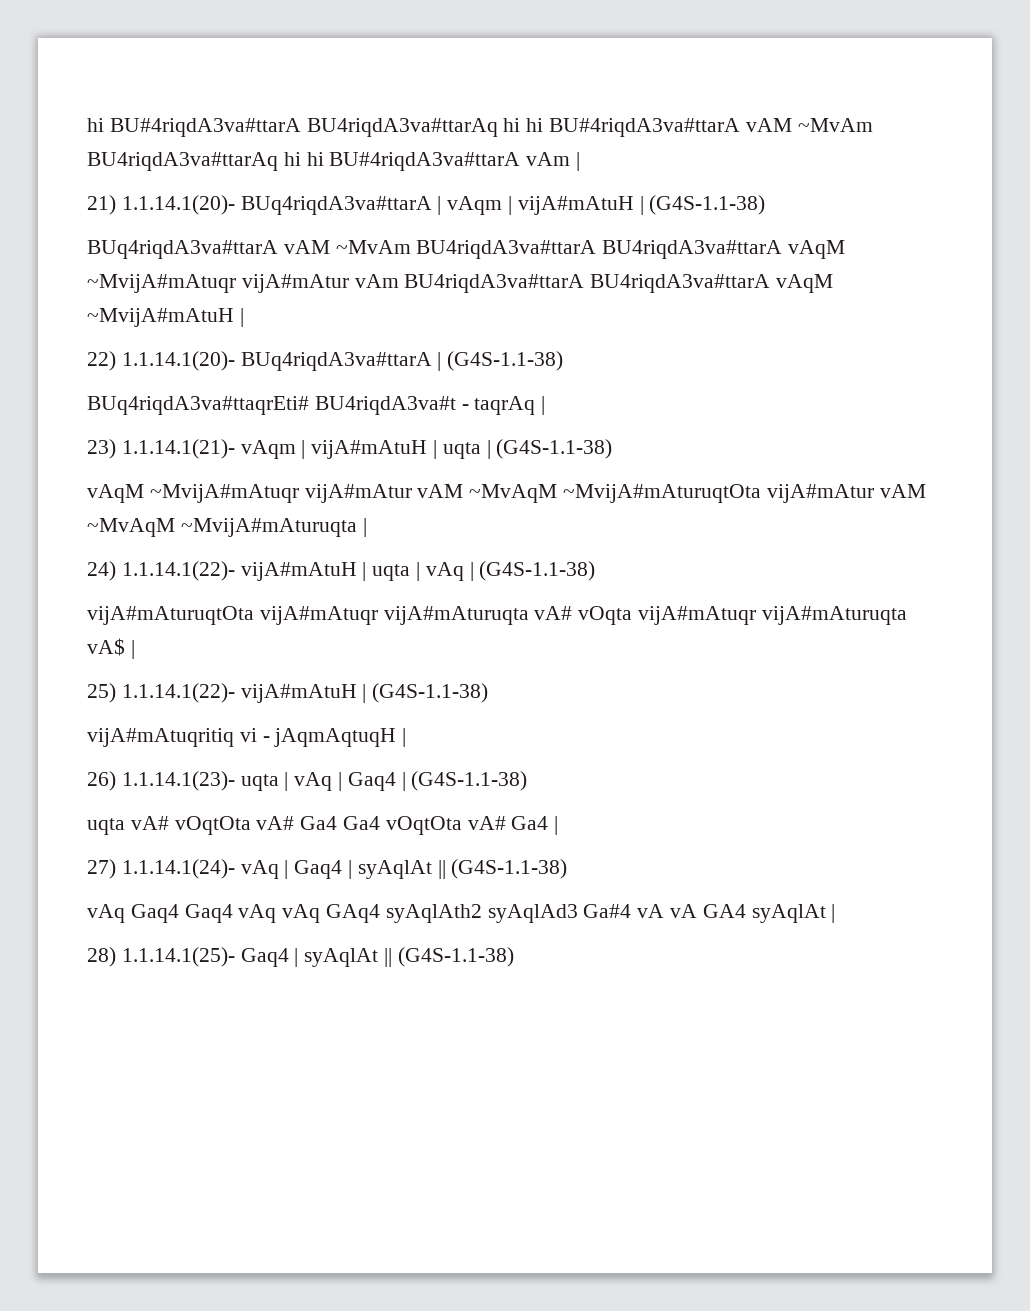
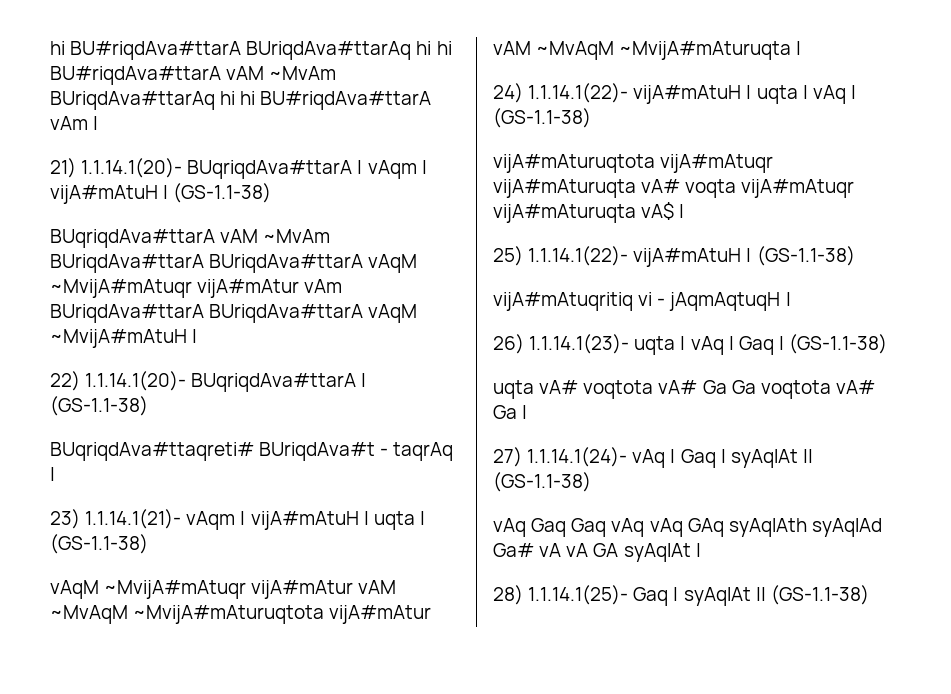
- hi BU#4riqdA3va#ttarA BU4riqdA3va#ttarAq hi hi BU#4riqdA3va#ttarA vAM ~MvAm BU4riqdA3va#ttarAq hi hi BU#4riqdA3va#ttarA vAm |
+ hi BU#riqdAva#ttarA BUriqdAva#ttarAq hi hi BU#riqdAva#ttarA vAM ~MvAm BUriqdAva#ttarAq hi hi BU#riqdAva#ttarA vAm |
- 21) 1.1.14.1(20)- BUq4riqdA3va#ttarA | vAqm | vijA#mAtuH | (G4S-1.1-38)
- BUq4riqdA3va#ttarA vAM ~MvAm BU4riqdA3va#ttarA BU4riqdA3va#ttarA vAqM ~MvijA#mAtuqr vijA#mAtur vAm BU4riqdA3va#ttarA BU4riqdA3va#ttarA vAqM ~MvijA#mAtuH |
+ 21) 1.1.14.1(20)- BUqriqdAva#ttarA | vAqm | vijA#mAtuH | (GS-1.1-38)
+ BUqriqdAva#ttarA vAM ~MvAm BUriqdAva#ttarA BUriqdAva#ttarA vAqM ~MvijA#mAtuqr vijA#mAtur vAm BUriqdAva#ttarA BUriqdAva#ttarA vAqM ~MvijA#mAtuH |
- 22) 1.1.14.1(20)- BUq4riqdA3va#ttarA | (G4S-1.1-38)
- BUq4riqdA3va#ttaqrEti# BU4riqdA3va#t - taqrAq |
+ 22) 1.1.14.1(20)- BUqriqdAva#ttarA | (GS-1.1-38)
+ BUqriqdAva#ttaqreti# BUriqdAva#t - taqrAq |
- 23) 1.1.14.1(21)- vAqm | vijA#mAtuH | uqta | (G4S-1.1-38)
+ 23) 1.1.14.1(21)- vAqm | vijA#mAtuH | uqta | (GS-1.1-38)
- vAqM ~MvijA#mAtuqr vijA#mAtur vAM ~MvAqM ~MvijA#mAturuqtOta vijA#mAtur vAM ~MvAqM ~MvijA#mAturuqta |
+ vAqM ~MvijA#mAtuqr vijA#mAtur vAM ~MvAqM ~MvijA#mAturuqtota vijA#mAtur vAM ~MvAqM ~MvijA#mAturuqta |
- 24) 1.1.14.1(22)- vijA#mAtuH | uqta | vAq | (G4S-1.1-38)
- vijA#mAturuqtOta vijA#mAtuqr vijA#mAturuqta vA# vOqta vijA#mAtuqr vijA#mAturuqta vA$ |
+ 24) 1.1.14.1(22)- vijA#mAtuH | uqta | vAq | (GS-1.1-38)
+ vijA#mAturuqtota vijA#mAtuqr vijA#mAturuqta vA# voqta vijA#mAtuqr vijA#mAturuqta vA$ |
- 25) 1.1.14.1(22)- vijA#mAtuH | (G4S-1.1-38)
+ 25) 1.1.14.1(22)- vijA#mAtuH | (GS-1.1-38)
- 26) 1.1.14.1(23)- uqta | vAq | Gaq4 | (G4S-1.1-38)
+ 26) 1.1.14.1(23)- uqta | vAq | Gaq | (GS-1.1-38)
- uqta vA# vOqtOta vA# Ga4 Ga4 vOqtOta vA# Ga4 |
+ uqta vA# voqtota vA# Ga Ga voqtota vA# Ga |
- 27) 1.1.14.1(24)- vAq | Gaq4 | syAqlAt || (G4S-1.1-38)
- vAq Gaq4 Gaq4 vAq vAq GAq4 syAqlAth2 syAqlAd3 Ga#4 vA vA GA4 syAqlAt |
+ 27) 1.1.14.1(24)- vAq | Gaq | syAqlAt || (GS-1.1-38)
+ vAq Gaq Gaq vAq vAq GAq syAqlAth syAqlAd Ga# vA vA GA syAqlAt |
- 28) 1.1.14.1(25)- Gaq4 | syAqlAt || (G4S-1.1-38)
+ 28) 1.1.14.1(25)- Gaq | syAqlAt || (GS-1.1-38)

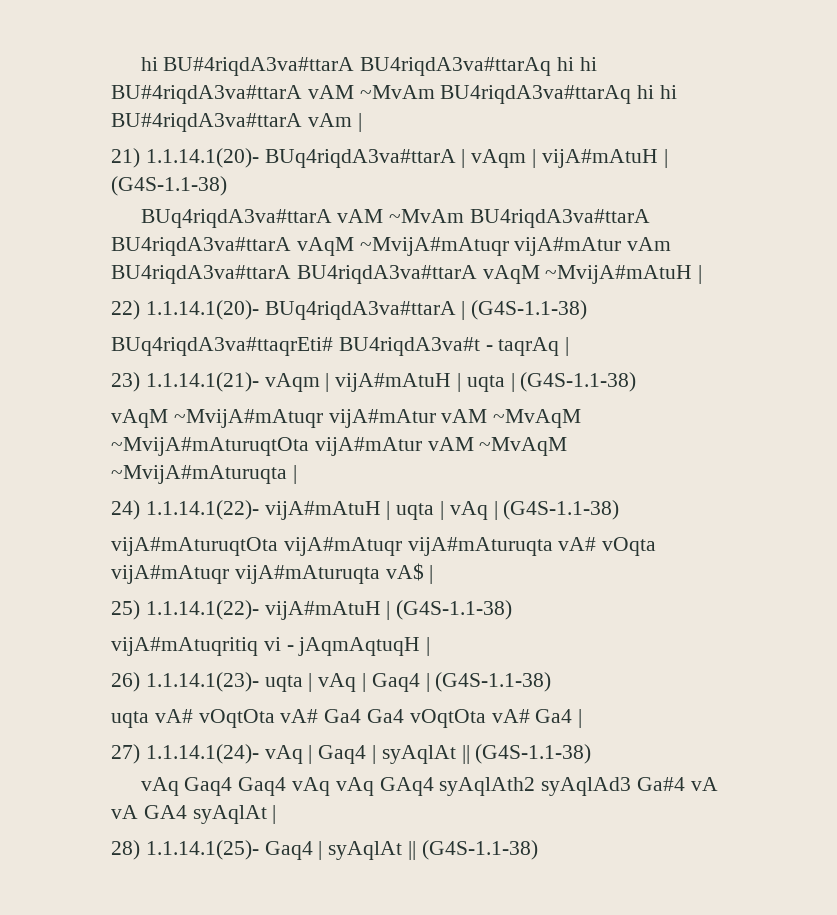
- hi BU#riqdAva#ttarA BUriqdAva#ttarAq hi hi BU#riqdAva#ttarA vAM ~MvAm BUriqdAva#ttarAq hi hi BU#riqdAva#ttarA vAm |
+ hi BU#4riqdA3va#ttarA BU4riqdA3va#ttarAq hi hi BU#4riqdA3va#ttarA vAM ~MvAm BU4riqdA3va#ttarAq hi hi BU#4riqdA3va#ttarA vAm |
- 21) 1.1.14.1(20)- BUqriqdAva#ttarA | vAqm | vijA#mAtuH | (GS-1.1-38)
- BUqriqdAva#ttarA vAM ~MvAm BUriqdAva#ttarA BUriqdAva#ttarA vAqM ~MvijA#mAtuqr vijA#mAtur vAm BUriqdAva#ttarA BUriqdAva#ttarA vAqM ~MvijA#mAtuH |
+ 21) 1.1.14.1(20)- BUq4riqdA3va#ttarA | vAqm | vijA#mAtuH | (G4S-1.1-38)
+ BUq4riqdA3va#ttarA vAM ~MvAm BU4riqdA3va#ttarA BU4riqdA3va#ttarA vAqM ~MvijA#mAtuqr vijA#mAtur vAm BU4riqdA3va#ttarA BU4riqdA3va#ttarA vAqM ~MvijA#mAtuH |
- 22) 1.1.14.1(20)- BUqriqdAva#ttarA | (GS-1.1-38)
- BUqriqdAva#ttaqreti# BUriqdAva#t - taqrAq |
+ 22) 1.1.14.1(20)- BUq4riqdA3va#ttarA | (G4S-1.1-38)
+ BUq4riqdA3va#ttaqrEti# BU4riqdA3va#t - taqrAq |
- 23) 1.1.14.1(21)- vAqm | vijA#mAtuH | uqta | (GS-1.1-38)
+ 23) 1.1.14.1(21)- vAqm | vijA#mAtuH | uqta | (G4S-1.1-38)
- vAqM ~MvijA#mAtuqr vijA#mAtur vAM ~MvAqM ~MvijA#mAturuqtota vijA#mAtur vAM ~MvAqM ~MvijA#mAturuqta |
+ vAqM ~MvijA#mAtuqr vijA#mAtur vAM ~MvAqM ~MvijA#mAturuqtOta vijA#mAtur vAM ~MvAqM ~MvijA#mAturuqta |
- 24) 1.1.14.1(22)- vijA#mAtuH | uqta | vAq | (GS-1.1-38)
- vijA#mAturuqtota vijA#mAtuqr vijA#mAturuqta vA# voqta vijA#mAtuqr vijA#mAturuqta vA$ |
+ 24) 1.1.14.1(22)- vijA#mAtuH | uqta | vAq | (G4S-1.1-38)
+ vijA#mAturuqtOta vijA#mAtuqr vijA#mAturuqta vA# vOqta vijA#mAtuqr vijA#mAturuqta vA$ |
- 25) 1.1.14.1(22)- vijA#mAtuH | (GS-1.1-38)
+ 25) 1.1.14.1(22)- vijA#mAtuH | (G4S-1.1-38)
- 26) 1.1.14.1(23)- uqta | vAq | Gaq | (GS-1.1-38)
+ 26) 1.1.14.1(23)- uqta | vAq | Gaq4 | (G4S-1.1-38)
- uqta vA# voqtota vA# Ga Ga voqtota vA# Ga |
+ uqta vA# vOqtOta vA# Ga4 Ga4 vOqtOta vA# Ga4 |
- 27) 1.1.14.1(24)- vAq | Gaq | syAqlAt || (GS-1.1-38)
- vAq Gaq Gaq vAq vAq GAq syAqlAth syAqlAd Ga# vA vA GA syAqlAt |
+ 27) 1.1.14.1(24)- vAq | Gaq4 | syAqlAt || (G4S-1.1-38)
+ vAq Gaq4 Gaq4 vAq vAq GAq4 syAqlAth2 syAqlAd3 Ga#4 vA vA GA4 syAqlAt |
- 28) 1.1.14.1(25)- Gaq | syAqlAt || (GS-1.1-38)
+ 28) 1.1.14.1(25)- Gaq4 | syAqlAt || (G4S-1.1-38)

